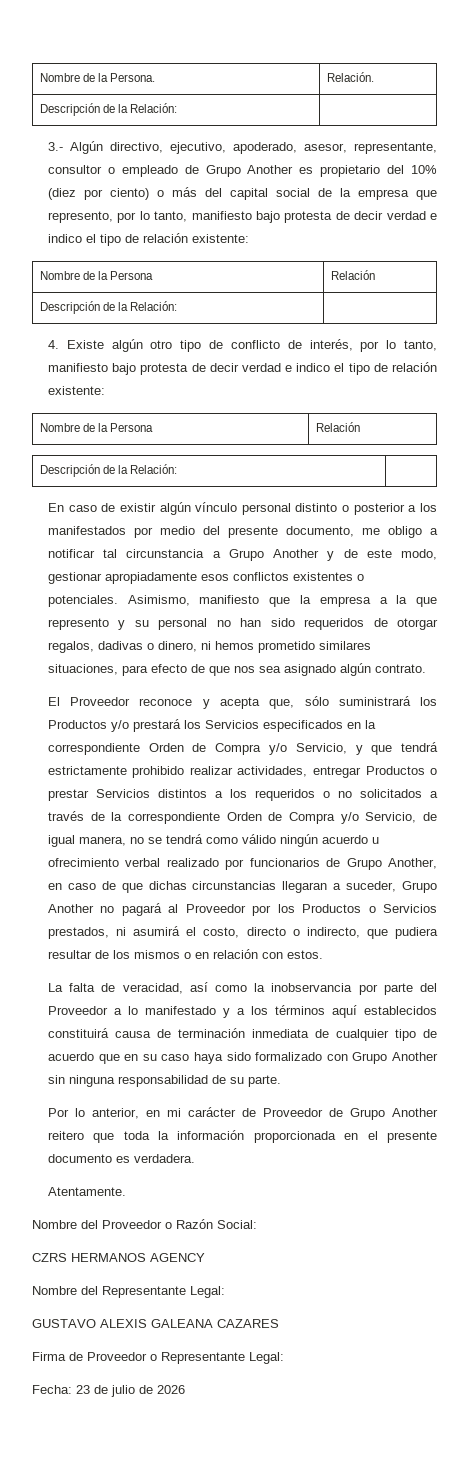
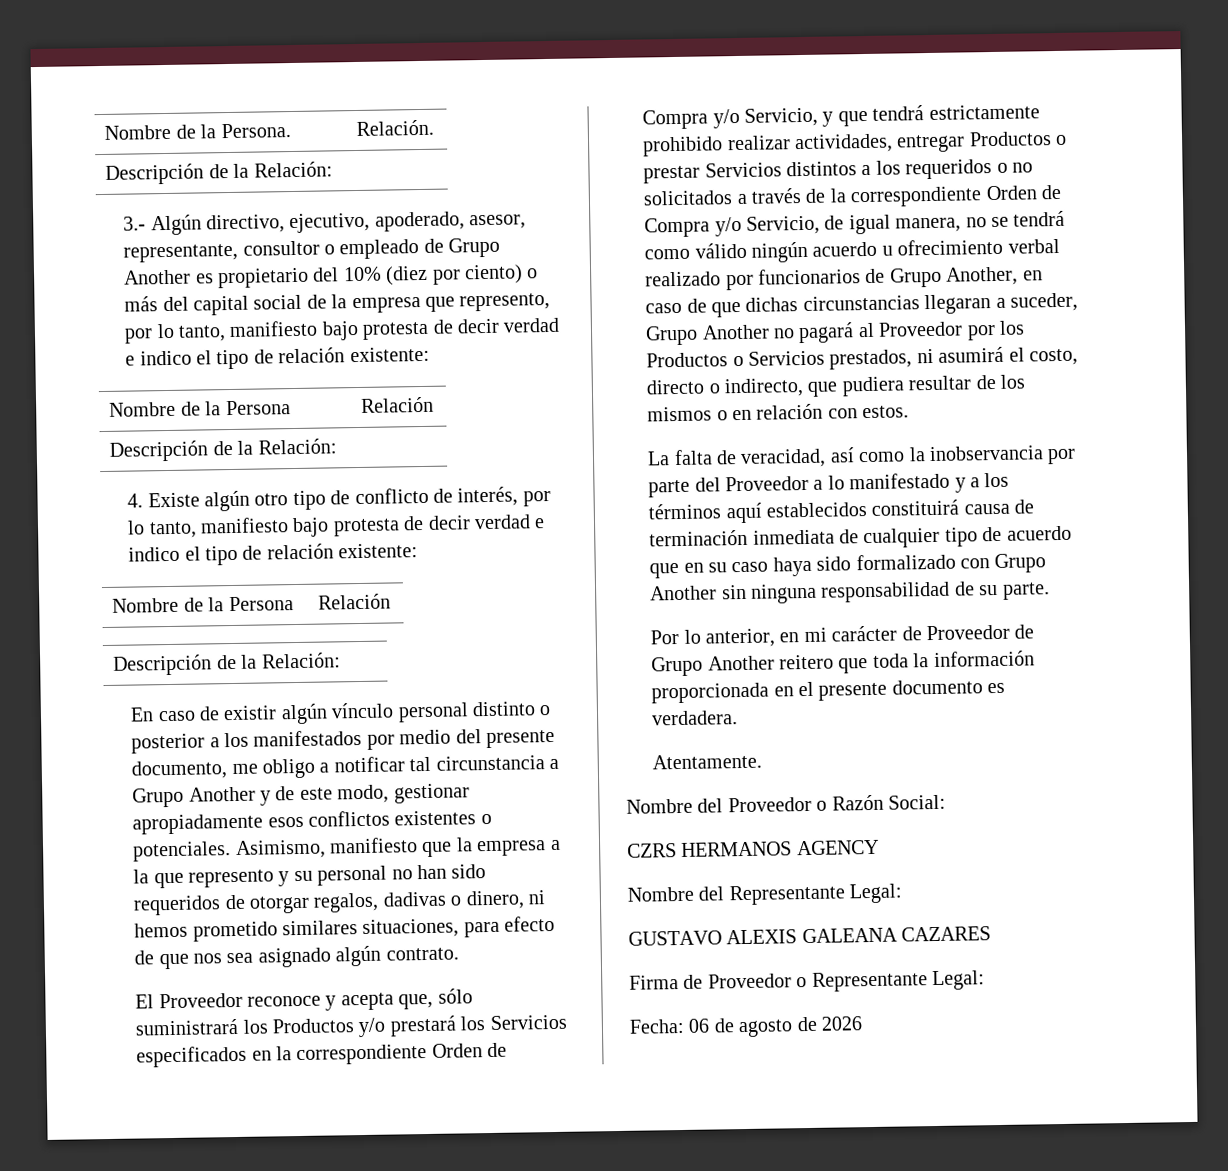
- Fecha: 23 de julio de 2026
+ Fecha: 06 de agosto de 2026

